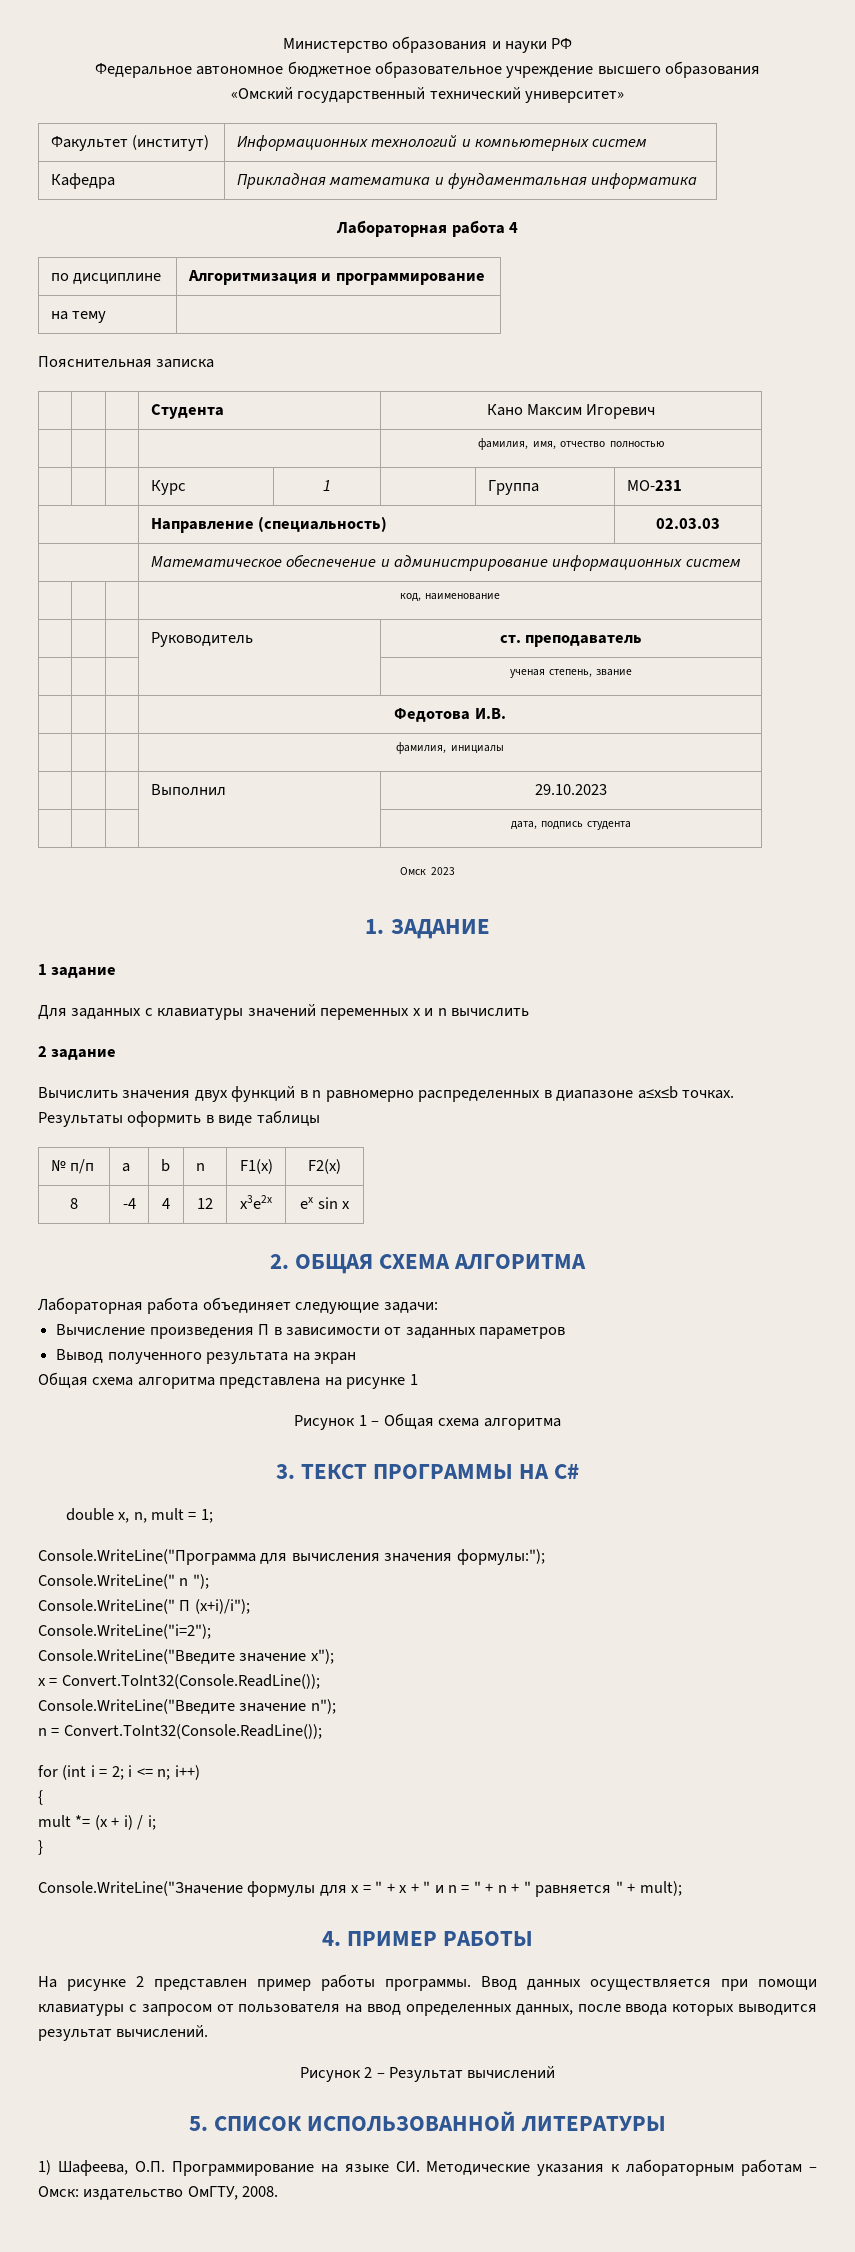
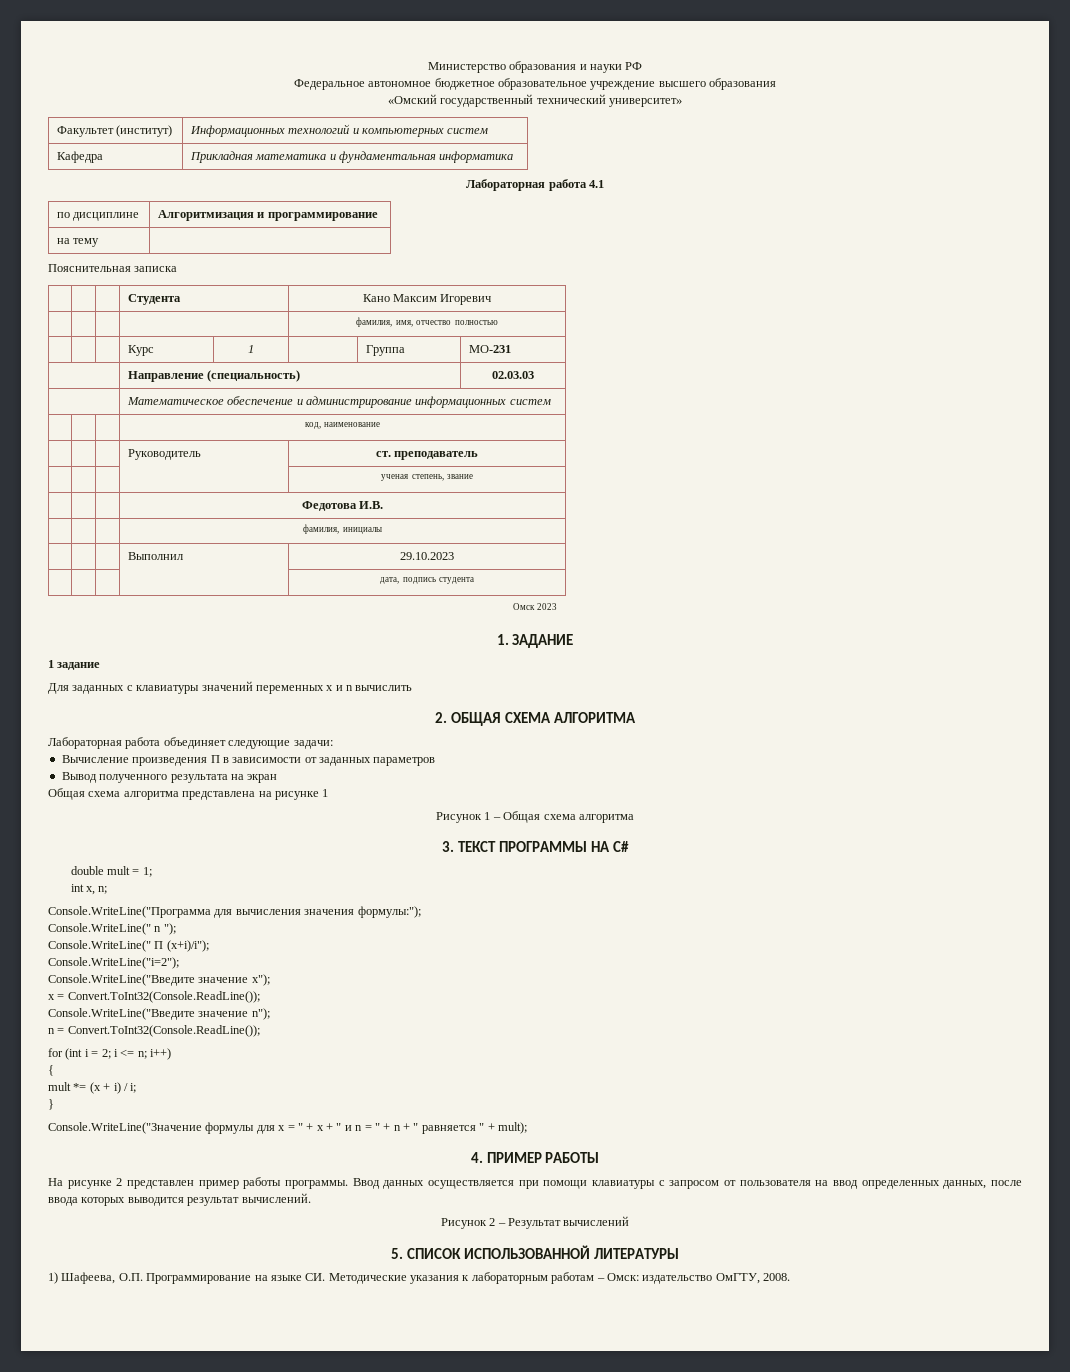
- Лабораторная работа 4
+ Лабораторная работа 4.1
- 2 задание
- Вычислить значения двух функций в n равномерно распределенных в диапазоне а≤x≤b точках. Результаты оформить в виде таблицы
- № п/п | a | b | n | F1(х) | F2(х)
- 8 | -4 | 4 | 12 | x3e2x | ex sin x
- double x, n, mult = 1;
+ double mult = 1;
+ int x, n;

